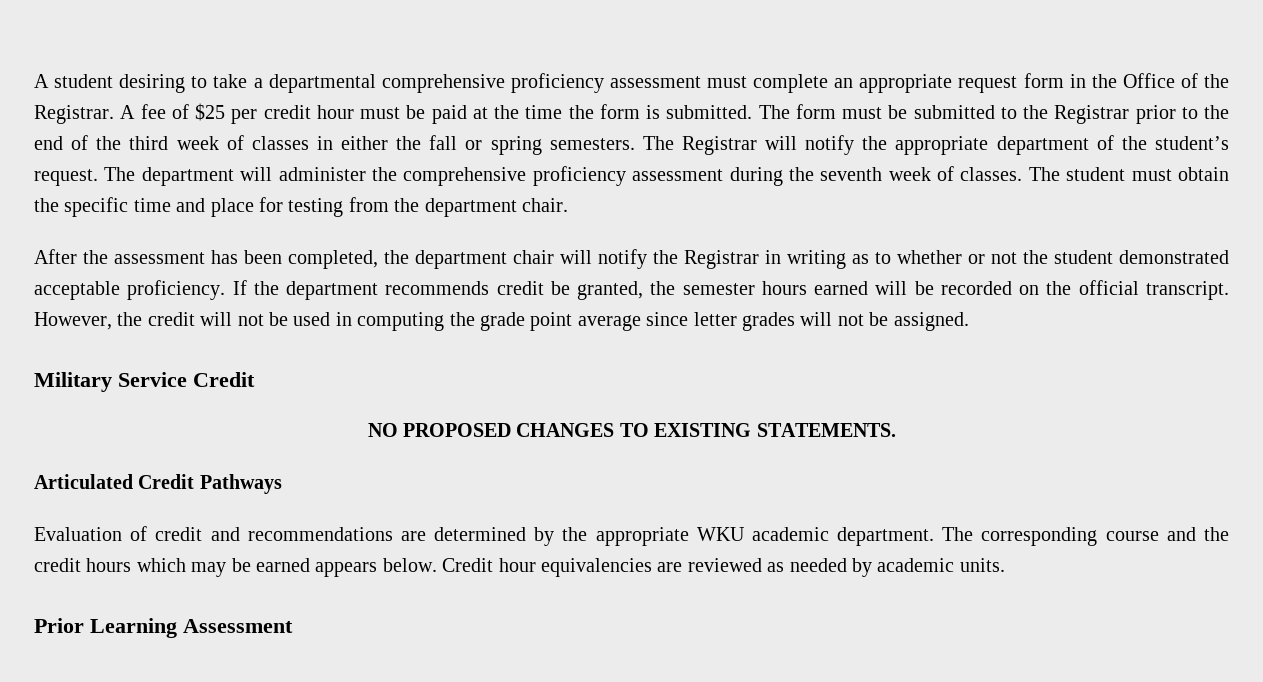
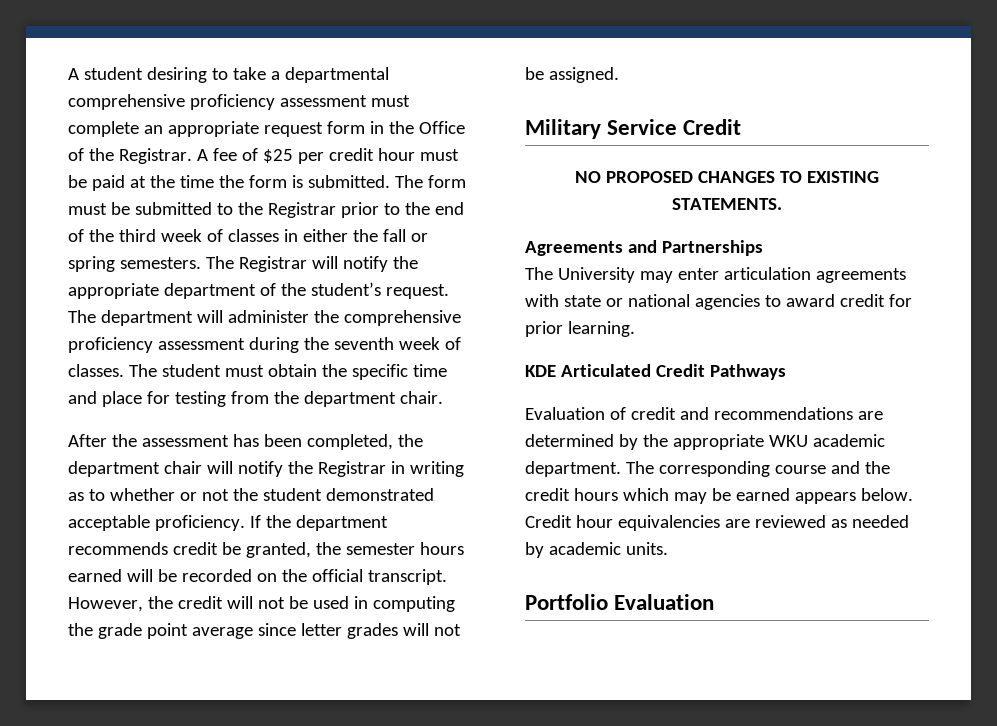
- Articulated Credit Pathways
+ Agreements and Partnerships
+ The University may enter articulation agreements with state or national agencies to award credit for prior learning.
+ KDE Articulated Credit Pathways
- Prior Learning Assessment
+ Portfolio Evaluation

